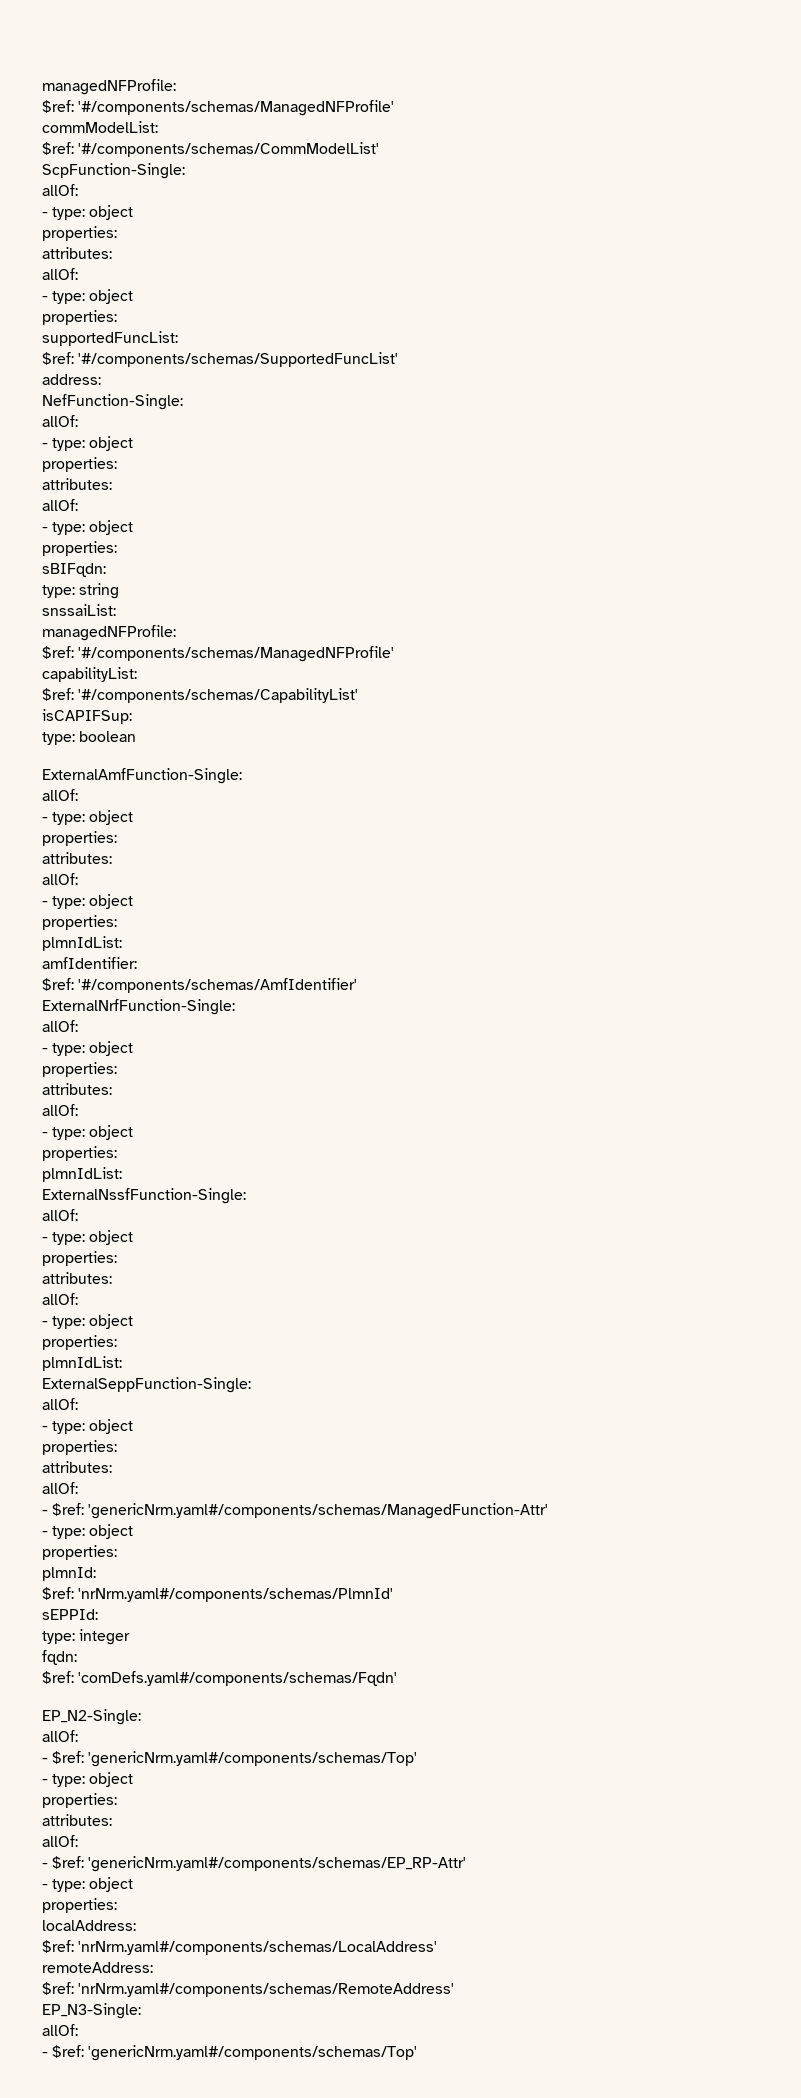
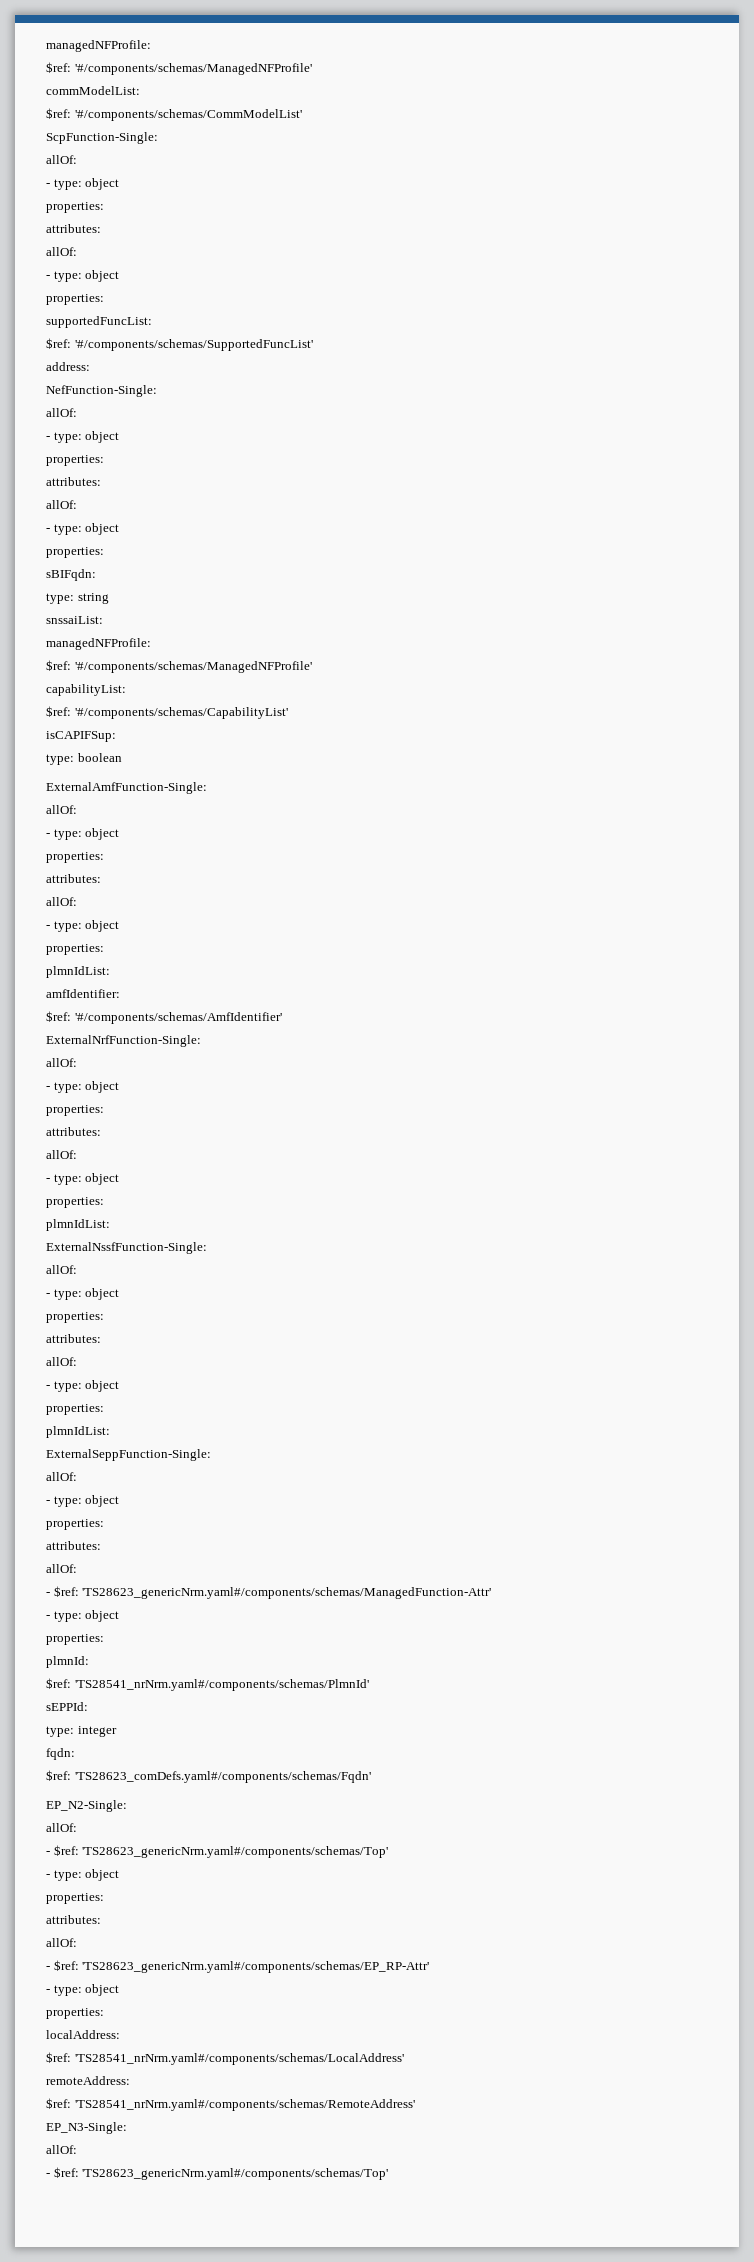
- - $ref: 'genericNrm.yaml#/components/schemas/ManagedFunction-Attr'
+ - $ref: 'TS28623_genericNrm.yaml#/components/schemas/ManagedFunction-Attr'
- $ref: 'nrNrm.yaml#/components/schemas/PlmnId'
+ $ref: 'TS28541_nrNrm.yaml#/components/schemas/PlmnId'
- $ref: 'comDefs.yaml#/components/schemas/Fqdn'
+ $ref: 'TS28623_comDefs.yaml#/components/schemas/Fqdn'
  EP_N2-Single:
  allOf:
- - $ref: 'genericNrm.yaml#/components/schemas/Top'
+ - $ref: 'TS28623_genericNrm.yaml#/components/schemas/Top'
  - type: object
  properties:
  attributes:
  allOf:
- - $ref: 'genericNrm.yaml#/components/schemas/EP_RP-Attr'
+ - $ref: 'TS28623_genericNrm.yaml#/components/schemas/EP_RP-Attr'
- $ref: 'nrNrm.yaml#/components/schemas/LocalAddress'
+ $ref: 'TS28541_nrNrm.yaml#/components/schemas/LocalAddress'
- $ref: 'nrNrm.yaml#/components/schemas/RemoteAddress'
+ $ref: 'TS28541_nrNrm.yaml#/components/schemas/RemoteAddress'
  EP_N3-Single:
  allOf:
- - $ref: 'genericNrm.yaml#/components/schemas/Top'
+ - $ref: 'TS28623_genericNrm.yaml#/components/schemas/Top'

